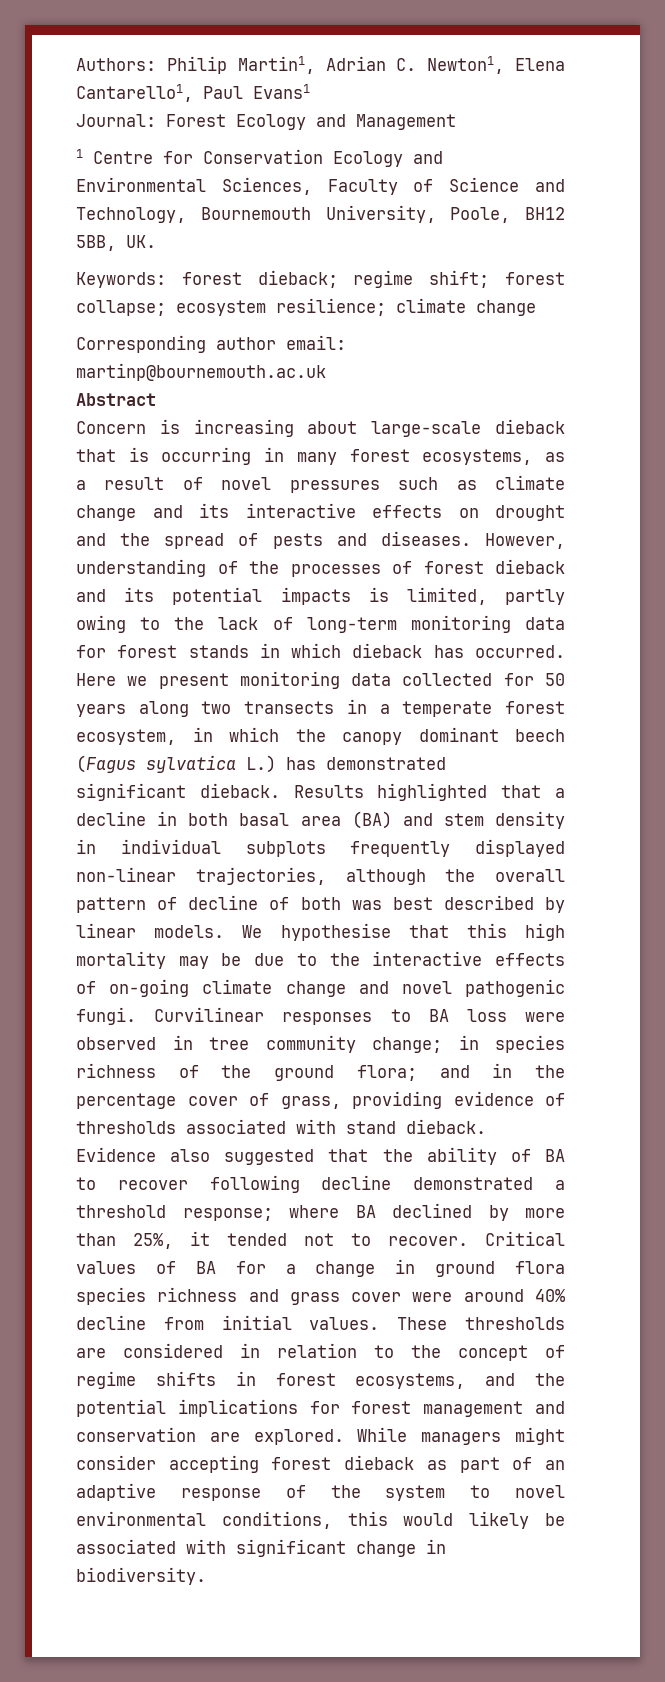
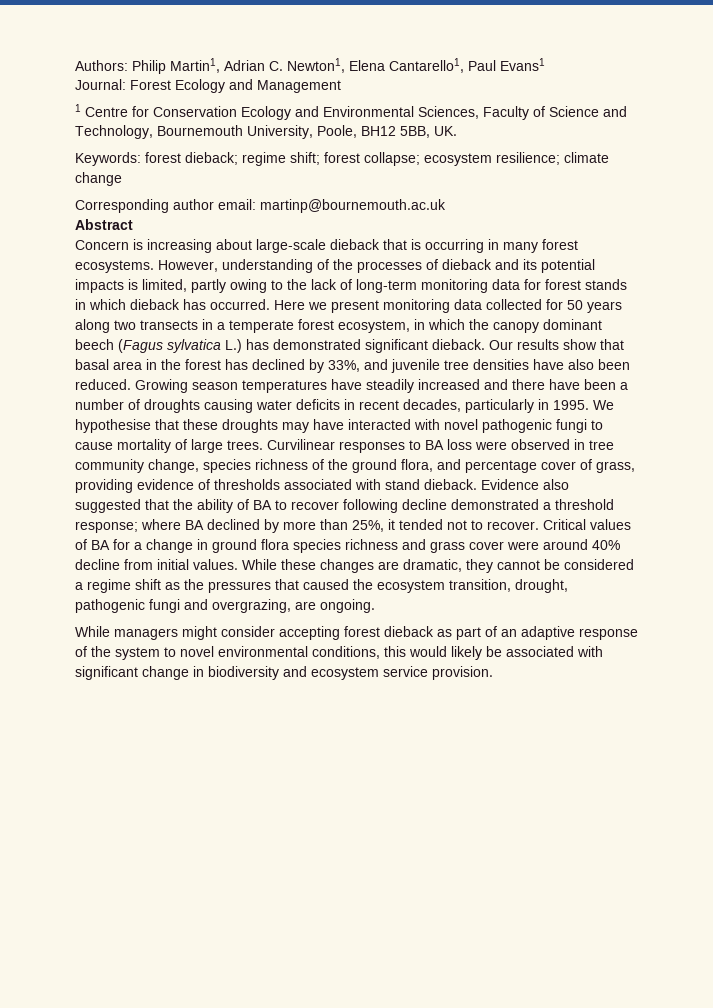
- Concern is increasing about large-scale dieback that is occurring in many forest ecosystems, as a result of novel pressures such as climate change and its interactive effects on drought and the spread of pests and diseases.
+ Concern is increasing about large-scale dieback that is occurring in many forest ecosystems.
- However, understanding of the processes of forest dieback and its potential impacts is limited, partly owing to the lack of long-term monitoring data for forest stands in which dieback has occurred.
+ However, understanding of the processes of dieback and its potential impacts is limited, partly owing to the lack of long-term monitoring data for forest stands in which dieback has occurred.
- Results highlighted that a decline in both basal area (BA) and stem density in individual subplots frequently displayed non-linear trajectories, although the overall pattern of decline of both was best described by linear models. We hypothesise that this high mortality may be due to the interactive effects of on-going climate change and novel pathogenic fungi.
+ Our results show that basal area in the forest has declined by 33%, and juvenile tree densities have also been reduced. Growing season temperatures have steadily increased and there have been a number of droughts causing water deficits in recent decades, particularly in 1995. We hypothesise that these droughts may have interacted with novel pathogenic fungi to cause mortality of large trees.
- Curvilinear responses to BA loss were observed in tree community change; in species richness of the ground flora; and in the percentage cover of grass, providing evidence of thresholds associated with stand dieback.
+ Curvilinear responses to BA loss were observed in tree community change, species richness of the ground flora, and percentage cover of grass, providing evidence of thresholds associated with stand dieback.
- These thresholds are considered in relation to the concept of regime shifts in forest ecosystems, and the potential implications for forest management and conservation are explored. While managers might consider accepting forest dieback as part of an adaptive response of the system to novel environmental conditions, this would likely be associated with significant change in biodiversity.
+ While these changes are dramatic, they cannot be considered a regime shift as the pressures that caused the ecosystem transition, drought, pathogenic fungi and overgrazing, are ongoing.
+ While managers might consider accepting forest dieback as part of an adaptive response of the system to novel environmental conditions, this would likely be associated with significant change in biodiversity and ecosystem service provision.

